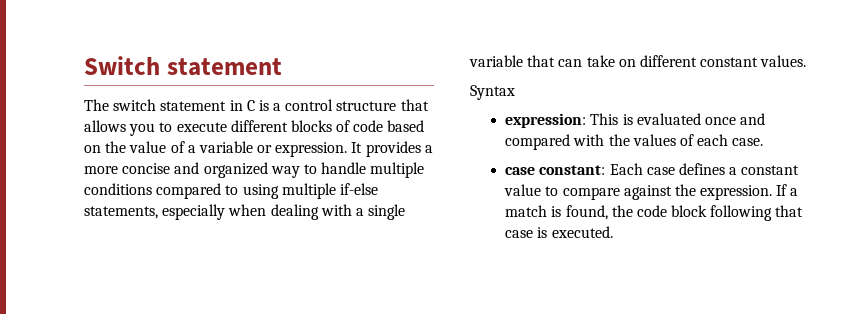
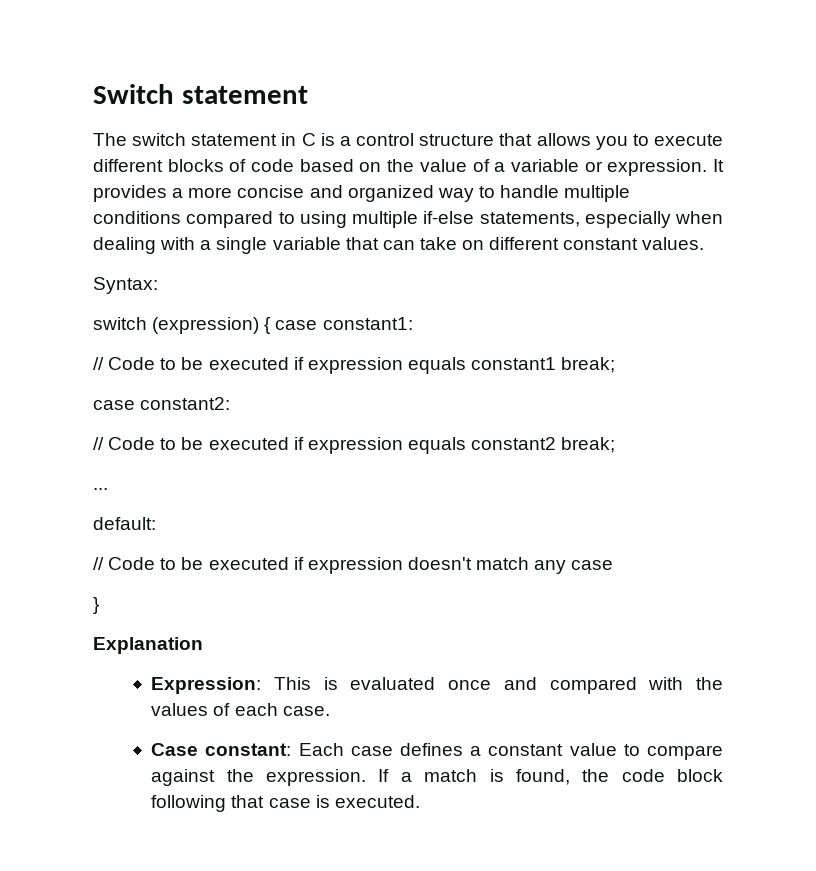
- Syntax
- expression: This is evaluated once and compared with the values of each case.
+ Syntax:
+ switch (expression) { case constant1:
+ // Code to be executed if expression equals constant1 break;
+ case constant2:
+ // Code to be executed if expression equals constant2 break;
+ ...
+ default:
+ // Code to be executed if expression doesn't match any case
+ }
+ Explanation
+ Expression: This is evaluated once and compared with the values of each case.
- case constant: Each case defines a constant value to compare against the expression.
+ Case constant: Each case defines a constant value to compare against the expression.

